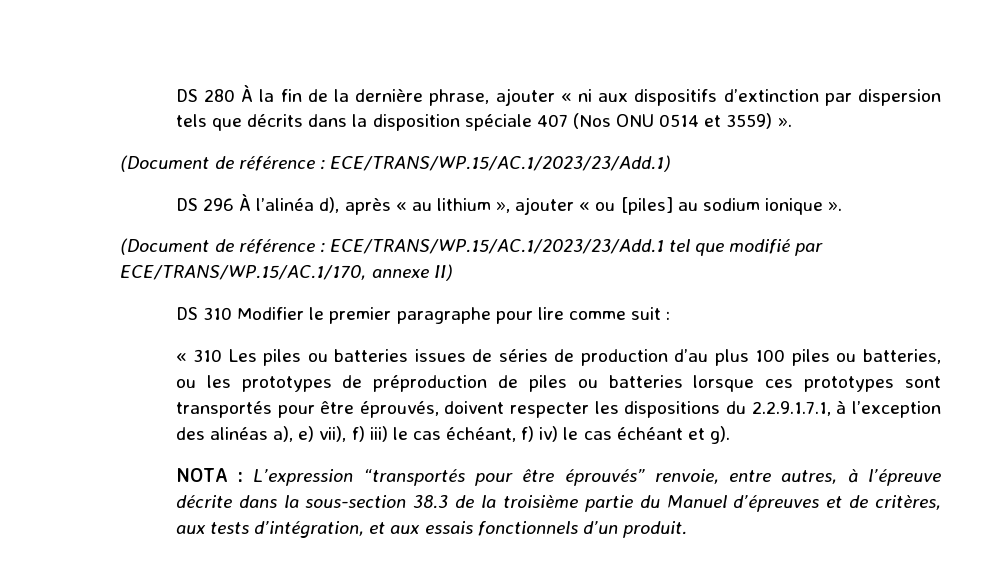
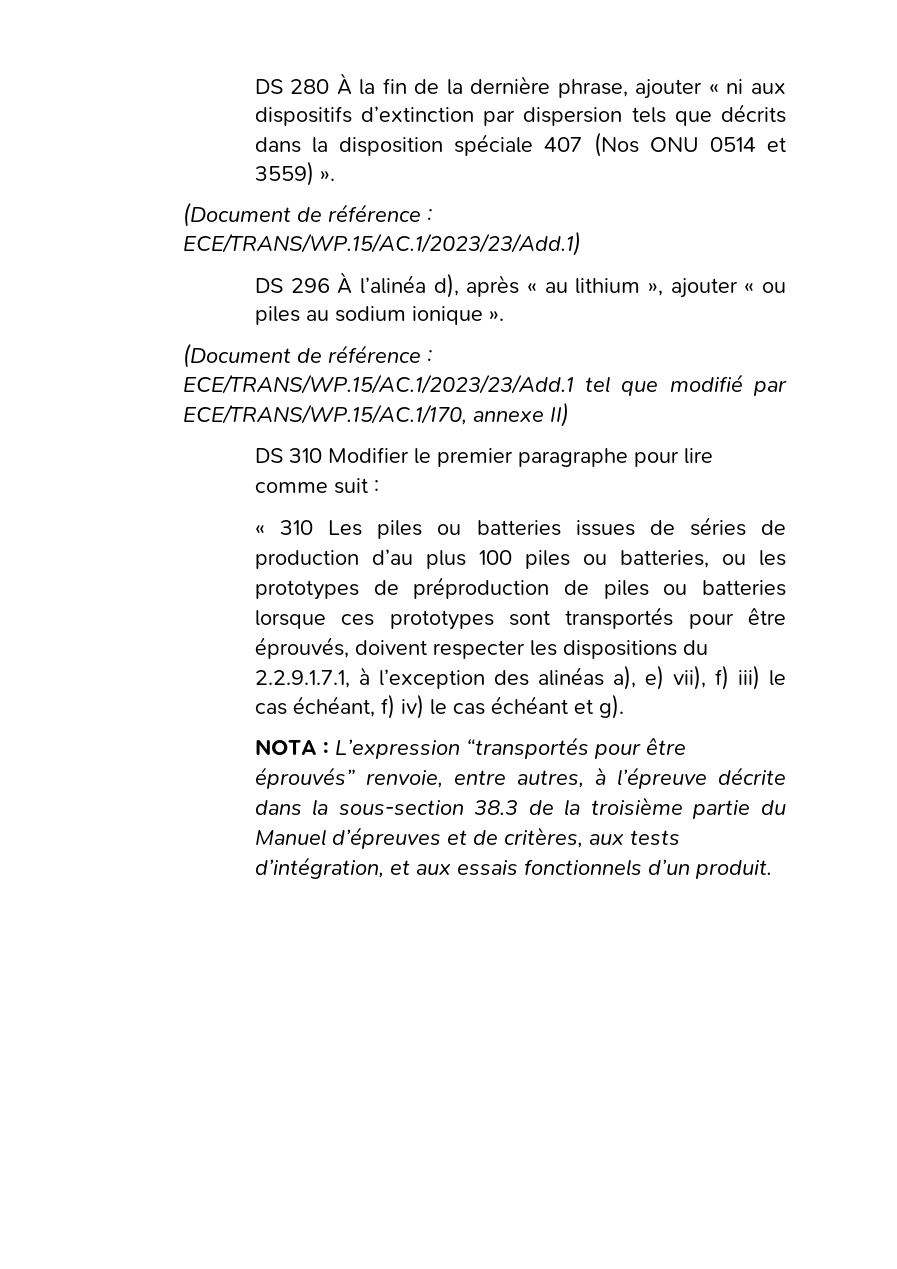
- DS 296 À l’alinéa d), après « au lithium », ajouter « ou [piles] au sodium ionique ».
+ DS 296 À l’alinéa d), après « au lithium », ajouter « ou piles au sodium ionique ».

